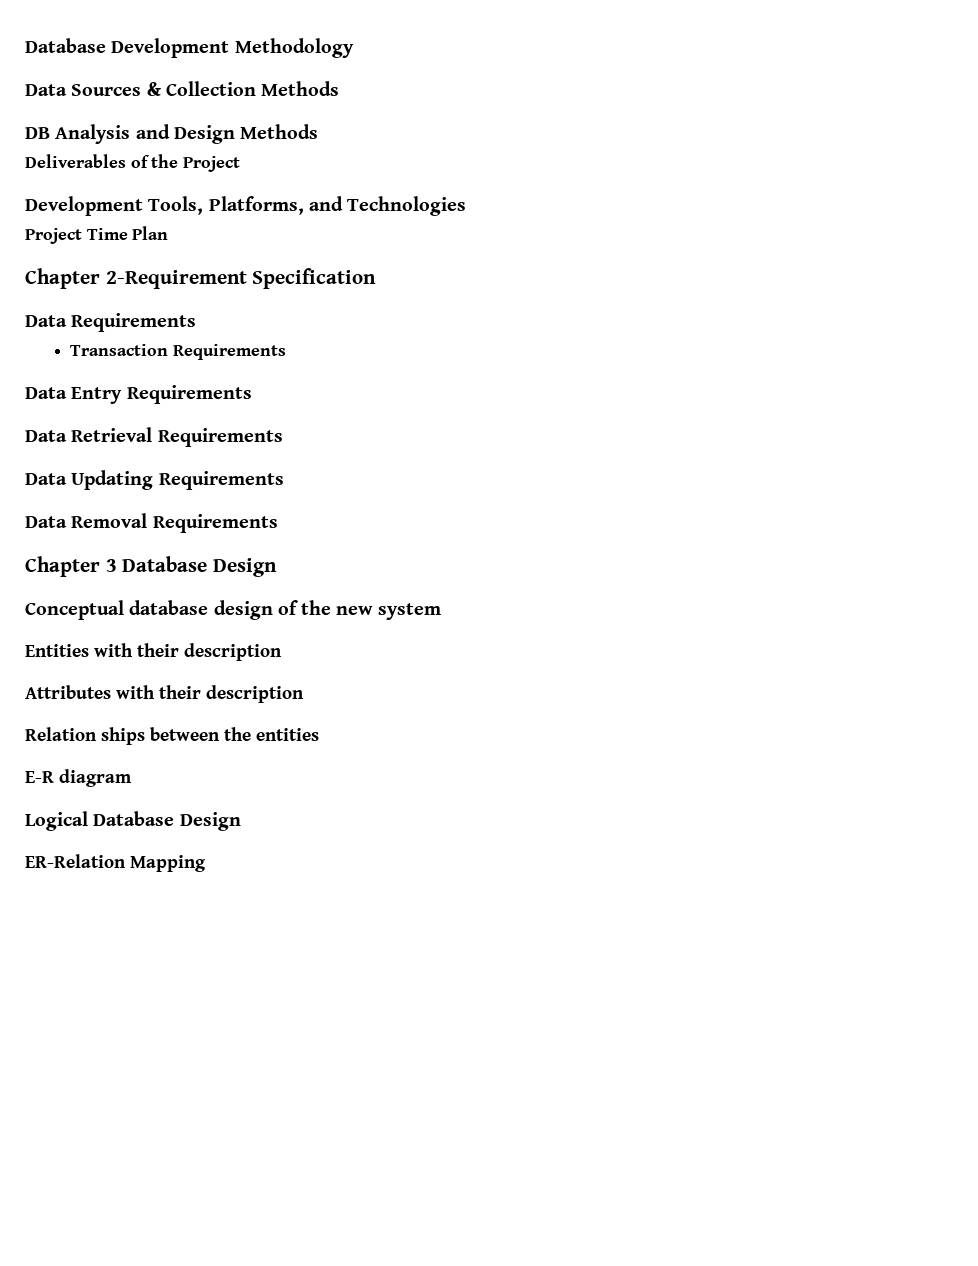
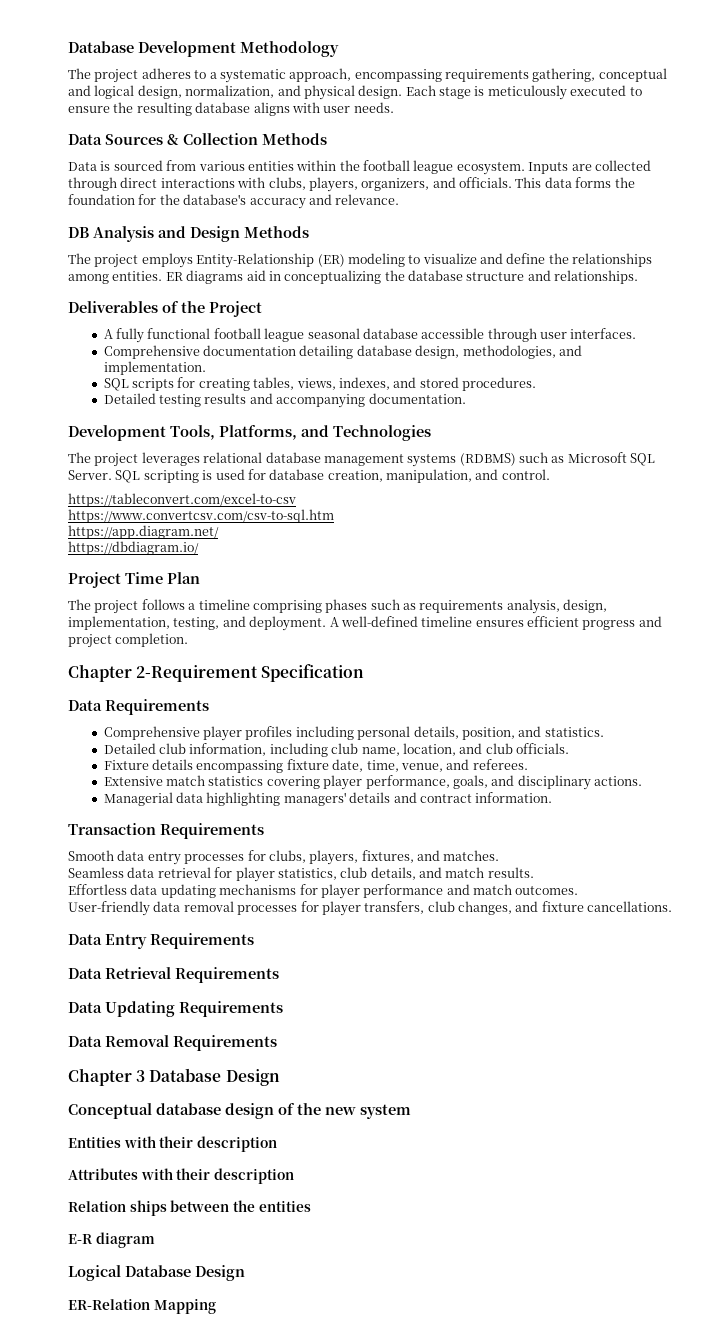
+ The project adheres to a systematic approach, encompassing requirements gathering, conceptual and logical design, normalization, and physical design. Each stage is meticulously executed to ensure the resulting database aligns with user needs.
+ Data is sourced from various entities within the football league ecosystem. Inputs are collected through direct interactions with clubs, players, organizers, and officials. This data forms the foundation for the database's accuracy and relevance.
+ The project employs Entity-Relationship (ER) modeling to visualize and define the relationships among entities. ER diagrams aid in conceptualizing the database structure and relationships.
  Deliverables of the Project
+ A fully functional football league seasonal database accessible through user interfaces.
+ Comprehensive documentation detailing database design, methodologies, and implementation.
+ SQL scripts for creating tables, views, indexes, and stored procedures.
+ Detailed testing results and accompanying documentation.
+ The project leverages relational database management systems (RDBMS) such as Microsoft SQL Server. SQL scripting is used for database creation, manipulation, and control.
+ https://tableconvert.com/excel-to-csv
+ https://www.convertcsv.com/csv-to-sql.htm
+ https://app.diagram.net/
+ https://dbdiagram.io/
  Project Time Plan
+ The project follows a timeline comprising phases such as requirements analysis, design, implementation, testing, and deployment. A well-defined timeline ensures efficient progress and project completion.
+ Comprehensive player profiles including personal details, position, and statistics.
+ Detailed club information, including club name, location, and club officials.
+ Fixture details encompassing fixture date, time, venue, and referees.
+ Extensive match statistics covering player performance, goals, and disciplinary actions.
+ Managerial data highlighting managers' details and contract information.
  Transaction Requirements
+ Smooth data entry processes for clubs, players, fixtures, and matches.
+ Seamless data retrieval for player statistics, club details, and match results.
+ Effortless data updating mechanisms for player performance and match outcomes.
+ User-friendly data removal processes for player transfers, club changes, and fixture cancellations.

